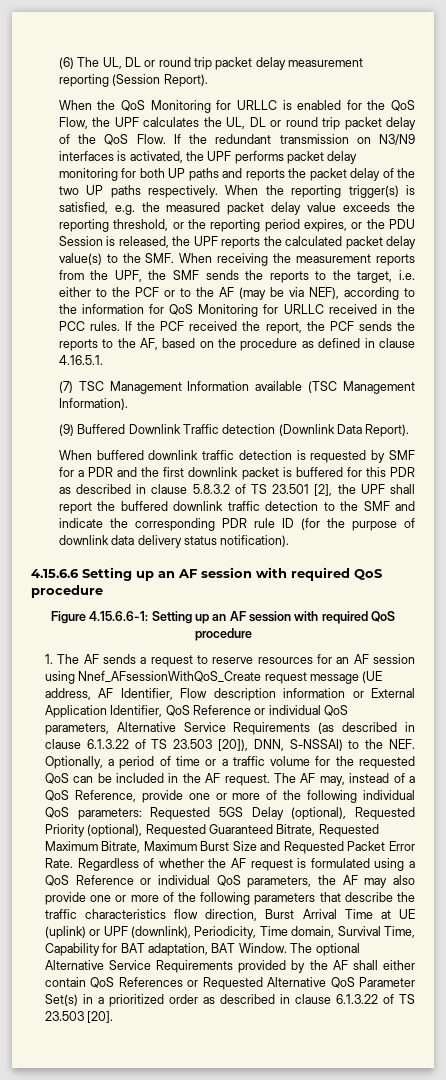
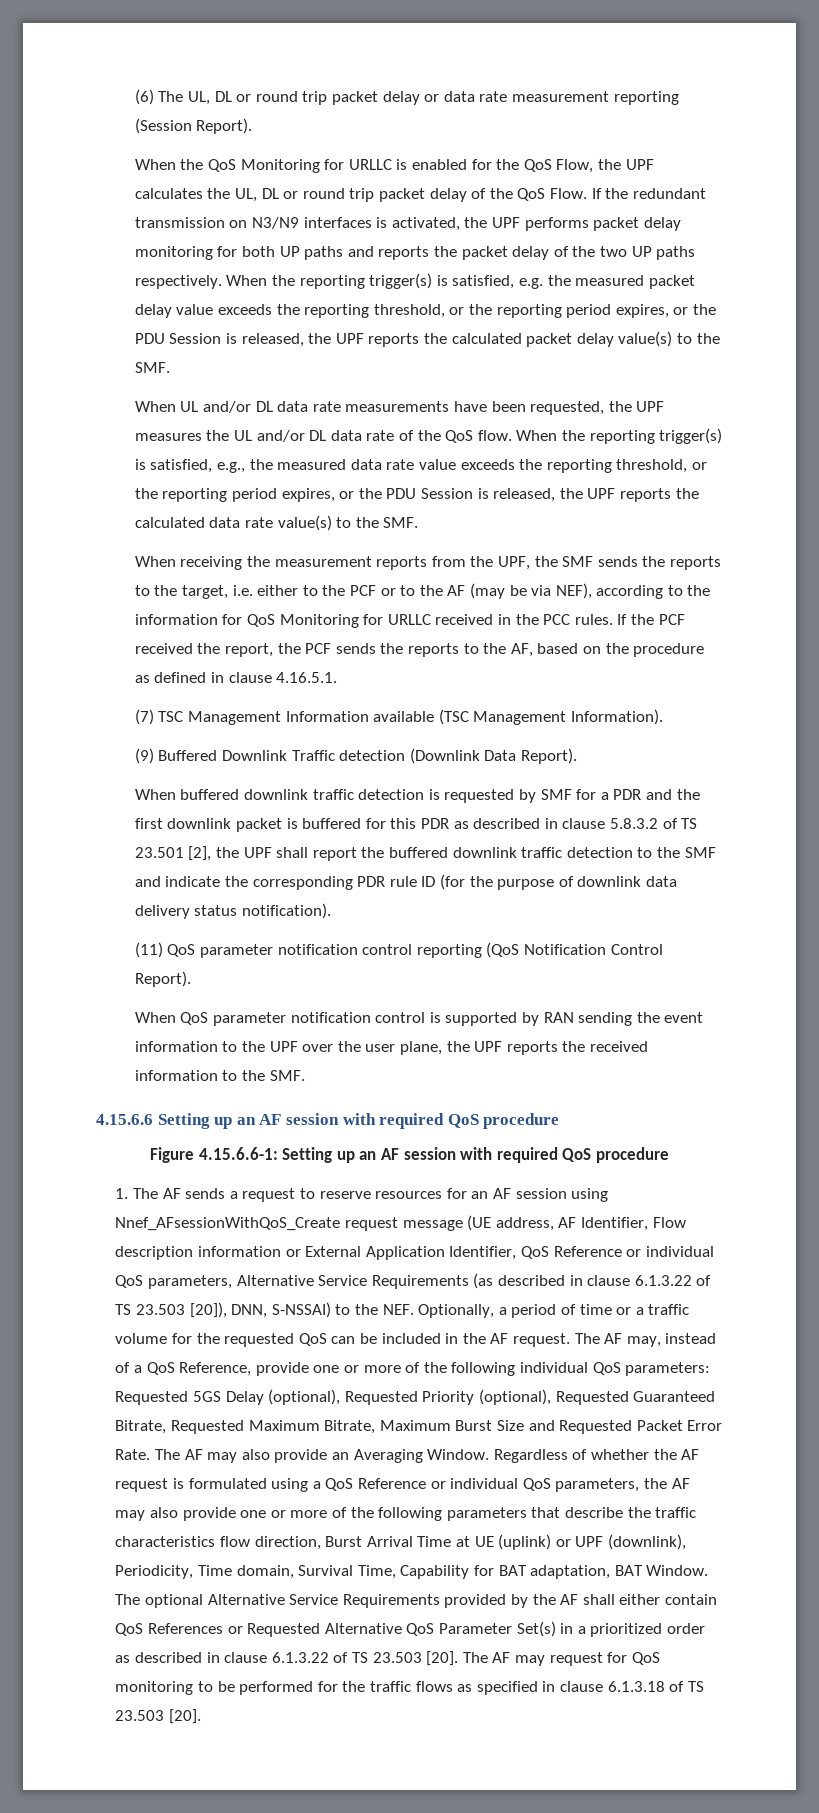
- (6) The UL, DL or round trip packet delay measurement reporting (Session Report).
+ (6) The UL, DL or round trip packet delay or data rate measurement reporting (Session Report).
- When the reporting trigger(s) is satisfied, e.g. the measured packet delay value exceeds the reporting threshold, or the reporting period expires, or the PDU Session is released, the UPF reports the calculated packet delay value(s) to the SMF. When receiving the measurement reports from the UPF, the SMF sends the reports to the target, i.e. either to the PCF or to the AF (may be via NEF), according to the information for QoS Monitoring for URLLC received in the PCC rules.
+ When the reporting trigger(s) is satisfied, e.g. the measured packet delay value exceeds the reporting threshold, or the reporting period expires, or the PDU Session is released, the UPF reports the calculated packet delay value(s) to the SMF.
+ When UL and/or DL data rate measurements have been requested, the UPF measures the UL and/or DL data rate of the QoS flow. When the reporting trigger(s) is satisfied, e.g., the measured data rate value exceeds the reporting threshold, or the reporting period expires, or the PDU Session is released, the UPF reports the calculated data rate value(s) to the SMF.
+ When receiving the measurement reports from the UPF, the SMF sends the reports to the target, i.e. either to the PCF or to the AF (may be via NEF), according to the information for QoS Monitoring for URLLC received in the PCC rules.
+ (11) QoS parameter notification control reporting (QoS Notification Control Report).
+ When QoS parameter notification control is supported by RAN sending the event information to the UPF over the user plane, the UPF reports the received information to the SMF.
+ The AF may also provide an Averaging Window.
+ The AF may request for QoS monitoring to be performed for the traffic flows as specified in clause 6.1.3.18 of TS 23.503 [20].

